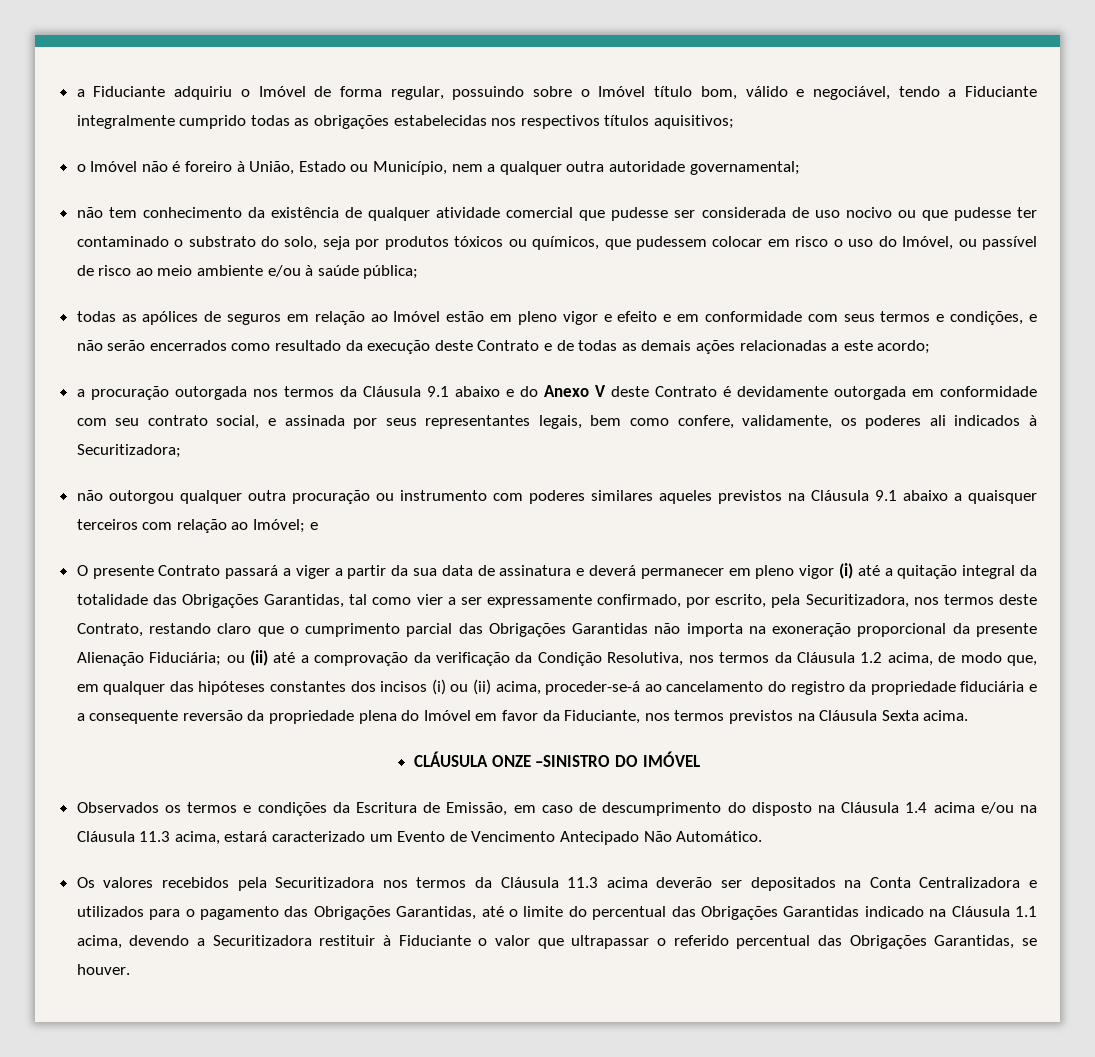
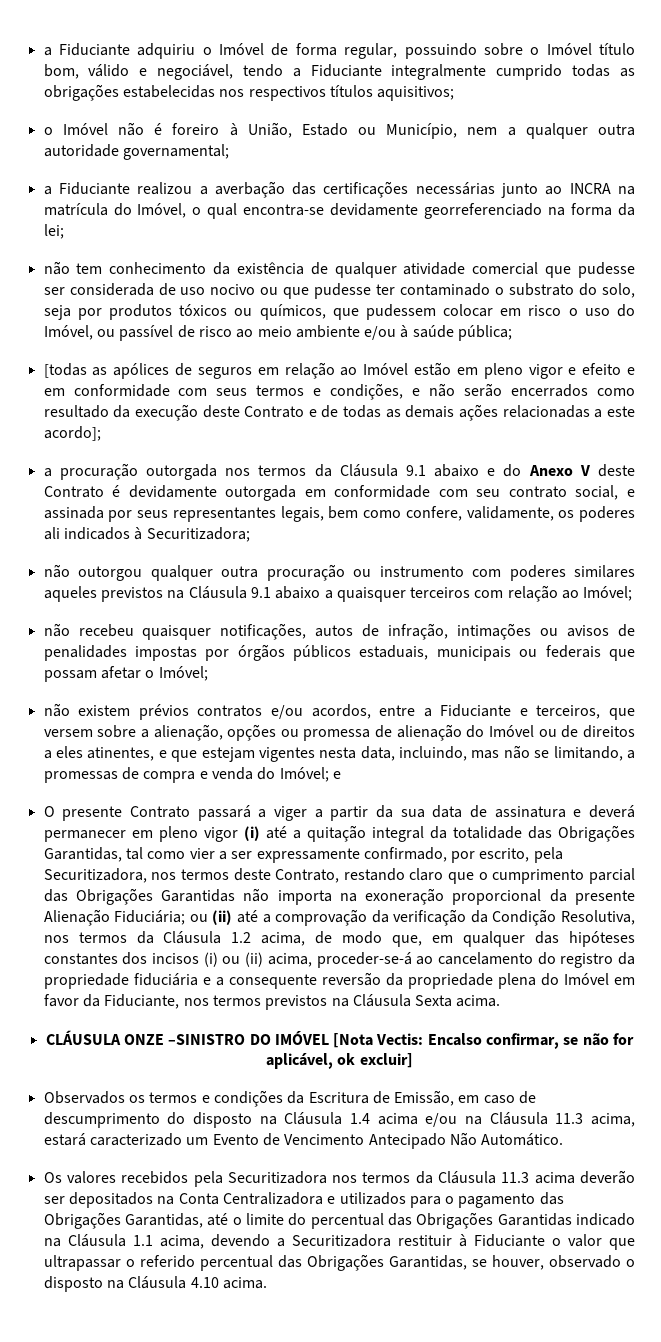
+ a Fiduciante realizou a averbação das certificações necessárias junto ao INCRA na matrícula do Imóvel, o qual encontra-se devidamente georreferenciado na forma da lei;
- todas as apólices de seguros em relação ao Imóvel estão em pleno vigor e efeito e em conformidade com seus termos e condições, e não serão encerrados como resultado da execução deste Contrato e de todas as demais ações relacionadas a este acordo;
+ [todas as apólices de seguros em relação ao Imóvel estão em pleno vigor e efeito e em conformidade com seus termos e condições, e não serão encerrados como resultado da execução deste Contrato e de todas as demais ações relacionadas a este acordo];
- não outorgou qualquer outra procuração ou instrumento com poderes similares aqueles previstos na Cláusula 9.1 abaixo a quaisquer terceiros com relação ao Imóvel; e
+ não outorgou qualquer outra procuração ou instrumento com poderes similares aqueles previstos na Cláusula 9.1 abaixo a quaisquer terceiros com relação ao Imóvel;
+ não recebeu quaisquer notificações, autos de infração, intimações ou avisos de penalidades impostas por órgãos públicos estaduais, municipais ou federais que possam afetar o Imóvel;
+ não existem prévios contratos e/ou acordos, entre a Fiduciante e terceiros, que versem sobre a alienação, opções ou promessa de alienação do Imóvel ou de direitos a eles atinentes, e que estejam vigentes nesta data, incluindo, mas não se limitando, a promessas de compra e venda do Imóvel; e
- CLÁUSULA ONZE –SINISTRO DO IMÓVEL
+ CLÁUSULA ONZE –SINISTRO DO IMÓVEL [Nota Vectis: Encalso confirmar, se não for aplicável, ok excluir]
- Os valores recebidos pela Securitizadora nos termos da Cláusula 11.3 acima deverão ser depositados na Conta Centralizadora e utilizados para o pagamento das Obrigações Garantidas, até o limite do percentual das Obrigações Garantidas indicado na Cláusula 1.1 acima, devendo a Securitizadora restituir à Fiduciante o valor que ultrapassar o referido percentual das Obrigações Garantidas, se houver.
+ Os valores recebidos pela Securitizadora nos termos da Cláusula 11.3 acima deverão ser depositados na Conta Centralizadora e utilizados para o pagamento das Obrigações Garantidas, até o limite do percentual das Obrigações Garantidas indicado na Cláusula 1.1 acima, devendo a Securitizadora restituir à Fiduciante o valor que ultrapassar o referido percentual das Obrigações Garantidas, se houver, observado o disposto na Cláusula 4.10 acima.

